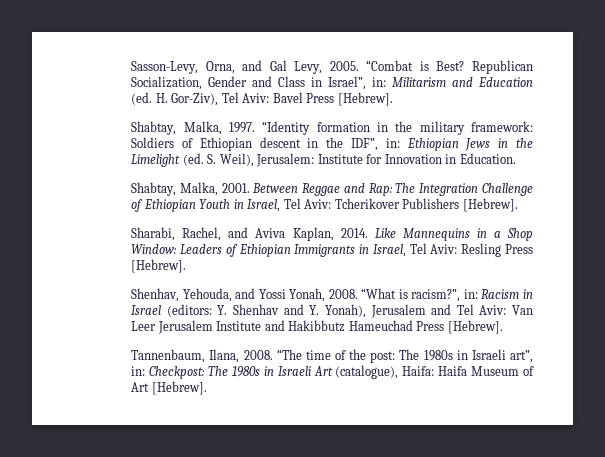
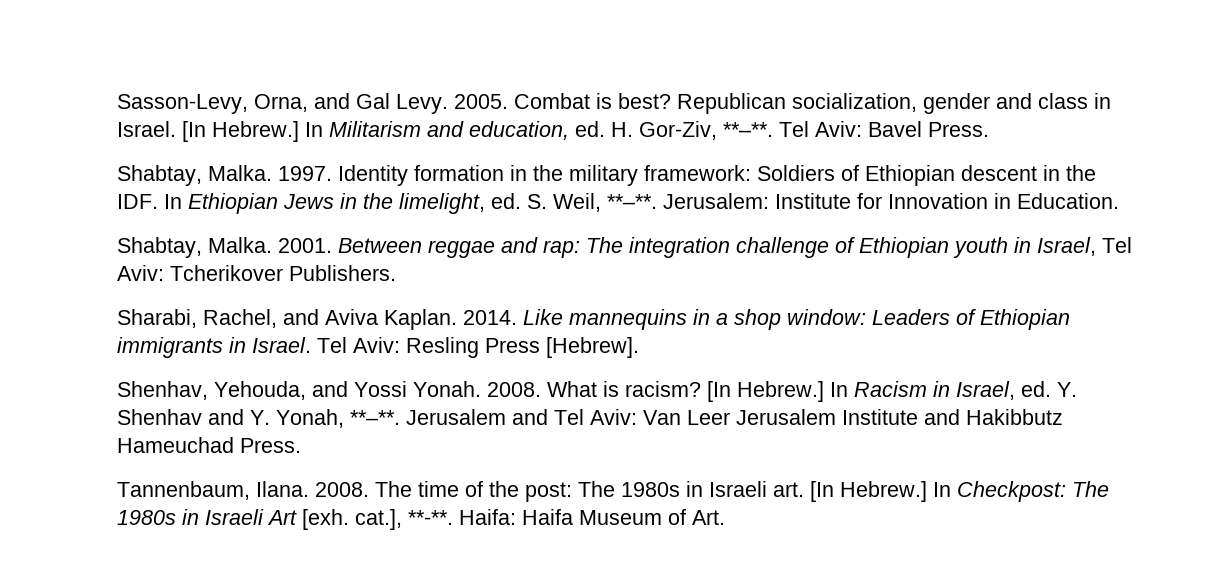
- Sasson-Levy, Orna, and Gal Levy, 2005. “Combat is Best? Republican Socialization, Gender and Class in Israel”, in: Militarism and Education (ed. H. Gor-Ziv), Tel Aviv: Bavel Press [Hebrew].
- Shabtay, Malka, 1997. “Identity formation in the military framework: Soldiers of Ethiopian descent in the IDF”, in: Ethiopian Jews in the Limelight (ed. S. Weil), Jerusalem: Institute for Innovation in Education.
+ Sasson-Levy, Orna, and Gal Levy. 2005. Combat is best? Republican socialization, gender and class in Israel. [In Hebrew.] In Militarism and education, ed. H. Gor-Ziv, **–**. Tel Aviv: Bavel Press.
+ Shabtay, Malka. 1997. Identity formation in the military framework: Soldiers of Ethiopian descent in the IDF. In Ethiopian Jews in the limelight, ed. S. Weil, **–**. Jerusalem: Institute for Innovation in Education.
- Shabtay, Malka, 2001.
+ Shabtay, Malka. 2001.
- Between Reggae and Rap: The Integration Challenge of Ethiopian Youth in Israel, Tel Aviv: Tcherikover Publishers [Hebrew].
+ Between reggae and rap: The integration challenge of Ethiopian youth in Israel, Tel Aviv: Tcherikover Publishers.
- Sharabi, Rachel, and Aviva Kaplan, 2014.
+ Sharabi, Rachel, and Aviva Kaplan. 2014.
- Like Mannequins in a Shop Window: Leaders of Ethiopian Immigrants in Israel, Tel Aviv: Resling Press [Hebrew].
+ Like mannequins in a shop window: Leaders of Ethiopian immigrants in Israel. Tel Aviv: Resling Press [Hebrew].
- Shenhav, Yehouda, and Yossi Yonah, 2008. “What is racism?”, in: Racism in Israel (editors: Y. Shenhav and Y. Yonah), Jerusalem and Tel Aviv: Van Leer Jerusalem Institute and Hakibbutz Hameuchad Press [Hebrew].
+ Shenhav, Yehouda, and Yossi Yonah. 2008. What is racism? [In Hebrew.] In Racism in Israel, ed. Y. Shenhav and Y. Yonah, **–**. Jerusalem and Tel Aviv: Van Leer Jerusalem Institute and Hakibbutz Hameuchad Press.
- Tannenbaum, Ilana, 2008. “The time of the post: The 1980s in Israeli art”, in: Checkpost: The 1980s in Israeli Art (catalogue), Haifa: Haifa Museum of Art [Hebrew].
+ Tannenbaum, Ilana. 2008. The time of the post: The 1980s in Israeli art. [In Hebrew.] In Checkpost: The 1980s in Israeli Art [exh. cat.], **-**. Haifa: Haifa Museum of Art.

